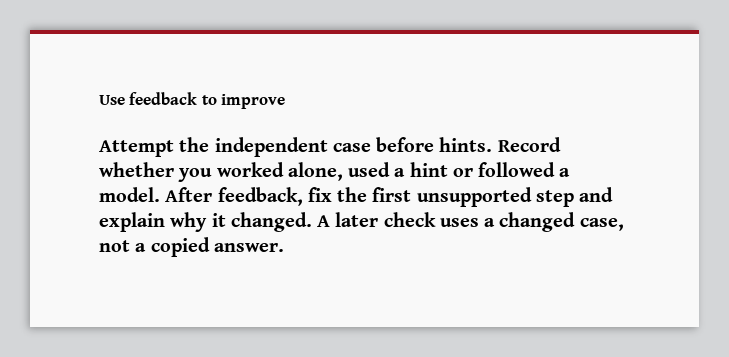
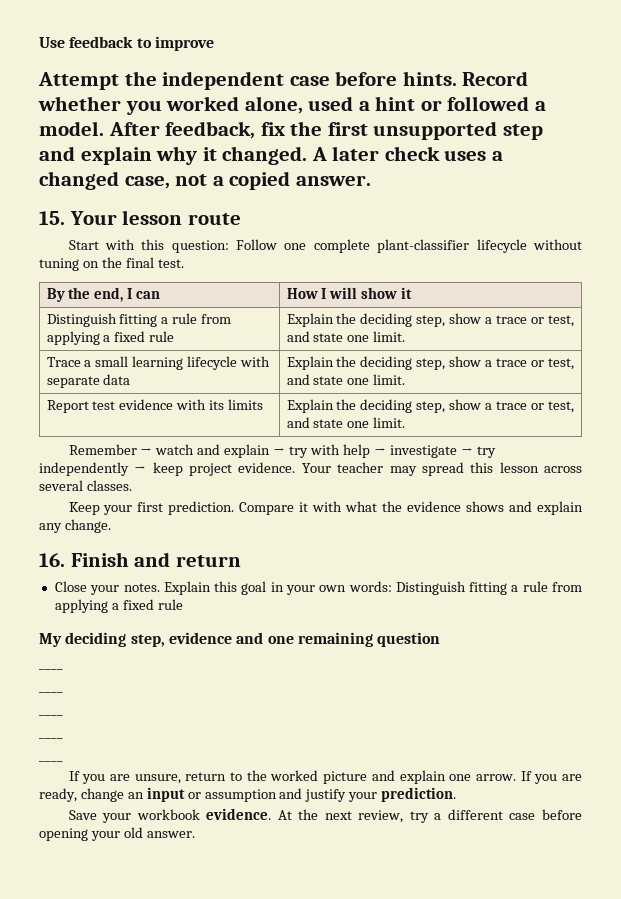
+ 15. Your lesson route
+ Start with this question: Follow one complete plant-classifier lifecycle without tuning on the final test.
+ By the end, I can | How I will show it
+ Distinguish fitting a rule from applying a fixed rule | Explain the deciding step, show a trace or test, and state one limit.
+ Trace a small learning lifecycle with separate data | Explain the deciding step, show a trace or test, and state one limit.
+ Report test evidence with its limits | Explain the deciding step, show a trace or test, and state one limit.
+ Remember → watch and explain → try with help → investigate → try independently → keep project evidence. Your teacher may spread this lesson across several classes.
+ Keep your first prediction. Compare it with what the evidence shows and explain any change.
+ 16. Finish and return
+ Close your notes. Explain this goal in your own words: Distinguish fitting a rule from applying a fixed rule
+ My deciding step, evidence and one remaining question
+ ____
+ ____
+ ____
+ ____
+ ____
+ If you are unsure, return to the worked picture and explain one arrow. If you are ready, change an input or assumption and justify your prediction.
+ Save your workbook evidence. At the next review, try a different case before opening your old answer.

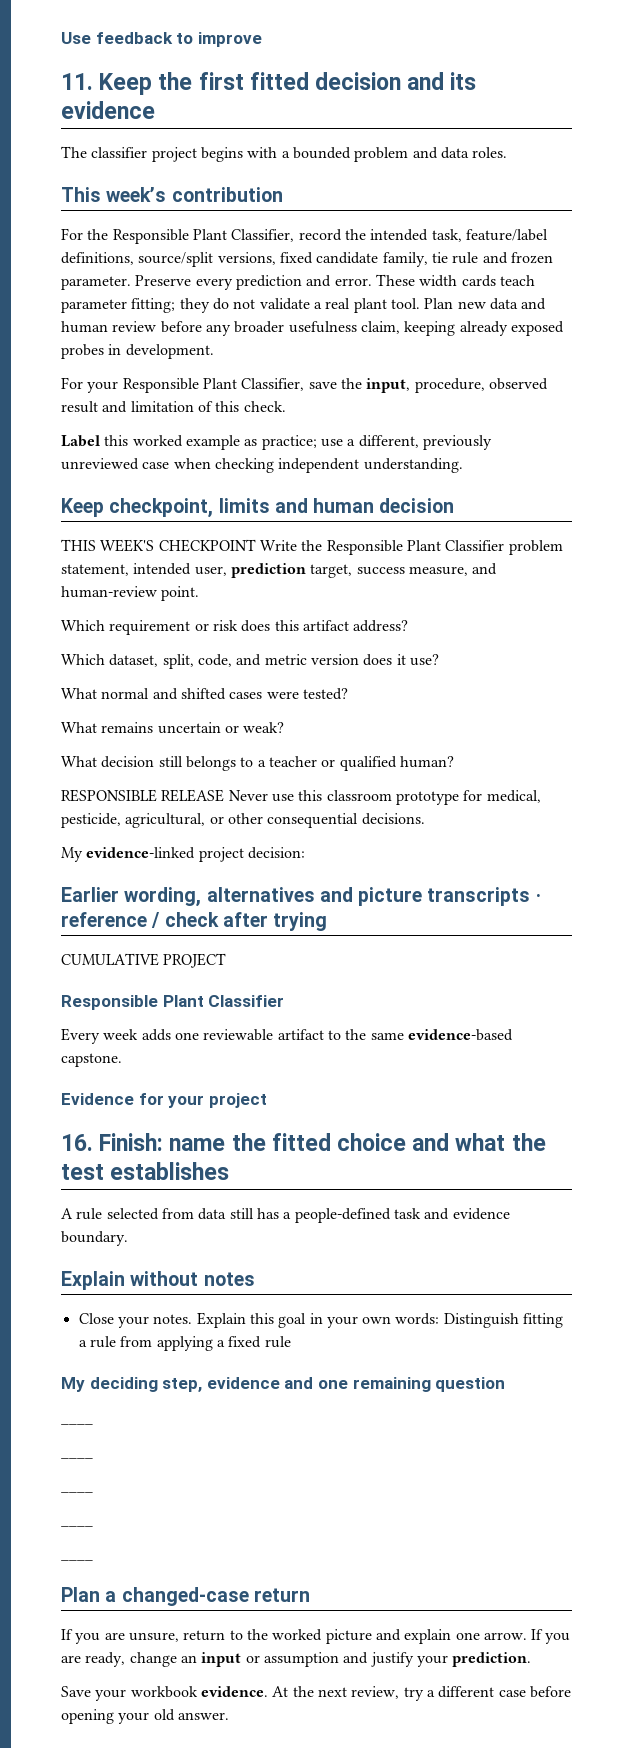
- Attempt the independent case before hints. Record whether you worked alone, used a hint or followed a model. After feedback, fix the first unsupported step and explain why it changed. A later check uses a changed case, not a copied answer.
- 15. Your lesson route
- Start with this question: Follow one complete plant-classifier lifecycle without tuning on the final test.
- By the end, I can | How I will show it
- Distinguish fitting a rule from applying a fixed rule | Explain the deciding step, show a trace or test, and state one limit.
- Trace a small learning lifecycle with separate data | Explain the deciding step, show a trace or test, and state one limit.
- Report test evidence with its limits | Explain the deciding step, show a trace or test, and state one limit.
- Remember → watch and explain → try with help → investigate → try independently → keep project evidence. Your teacher may spread this lesson across several classes.
- Keep your first prediction. Compare it with what the evidence shows and explain any change.
- 16. Finish and return
+ 11. Keep the first fitted decision and its evidence
+ The classifier project begins with a bounded problem and data roles.
+ This week’s contribution
+ For the Responsible Plant Classifier, record the intended task, feature/label definitions, source/split versions, fixed candidate family, tie rule and frozen parameter. Preserve every prediction and error. These width cards teach parameter fitting; they do not validate a real plant tool. Plan new data and human review before any broader usefulness claim, keeping already exposed probes in development.
+ For your Responsible Plant Classifier, save the input, procedure, observed result and limitation of this check.
+ Label this worked example as practice; use a different, previously unreviewed case when checking independent understanding.
+ Keep checkpoint, limits and human decision
+ THIS WEEK'S CHECKPOINT Write the Responsible Plant Classifier problem statement, intended user, prediction target, success measure, and human-review point.
+ Which requirement or risk does this artifact address?
+ Which dataset, split, code, and metric version does it use?
+ What normal and shifted cases were tested?
+ What remains uncertain or weak?
+ What decision still belongs to a teacher or qualified human?
+ RESPONSIBLE RELEASE Never use this classroom prototype for medical, pesticide, agricultural, or other consequential decisions.
+ My evidence-linked project decision:
+ Earlier wording, alternatives and picture transcripts · reference / check after trying
+ CUMULATIVE PROJECT
+ Responsible Plant Classifier
+ Every week adds one reviewable artifact to the same evidence-based capstone.
+ Evidence for your project
+ 16. Finish: name the fitted choice and what the test establishes
+ A rule selected from data still has a people-defined task and evidence boundary.
+ Explain without notes
+ Plan a changed-case return

